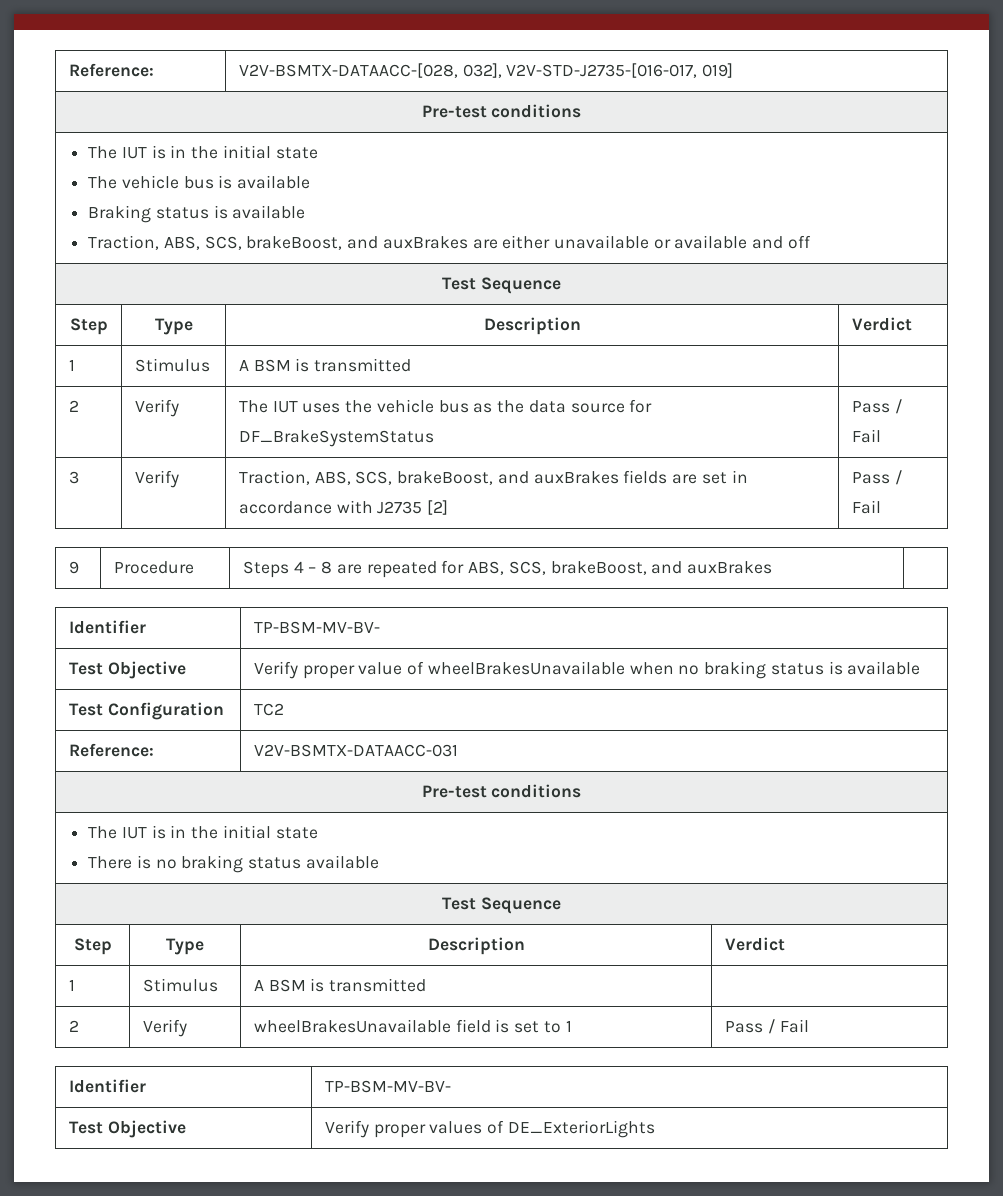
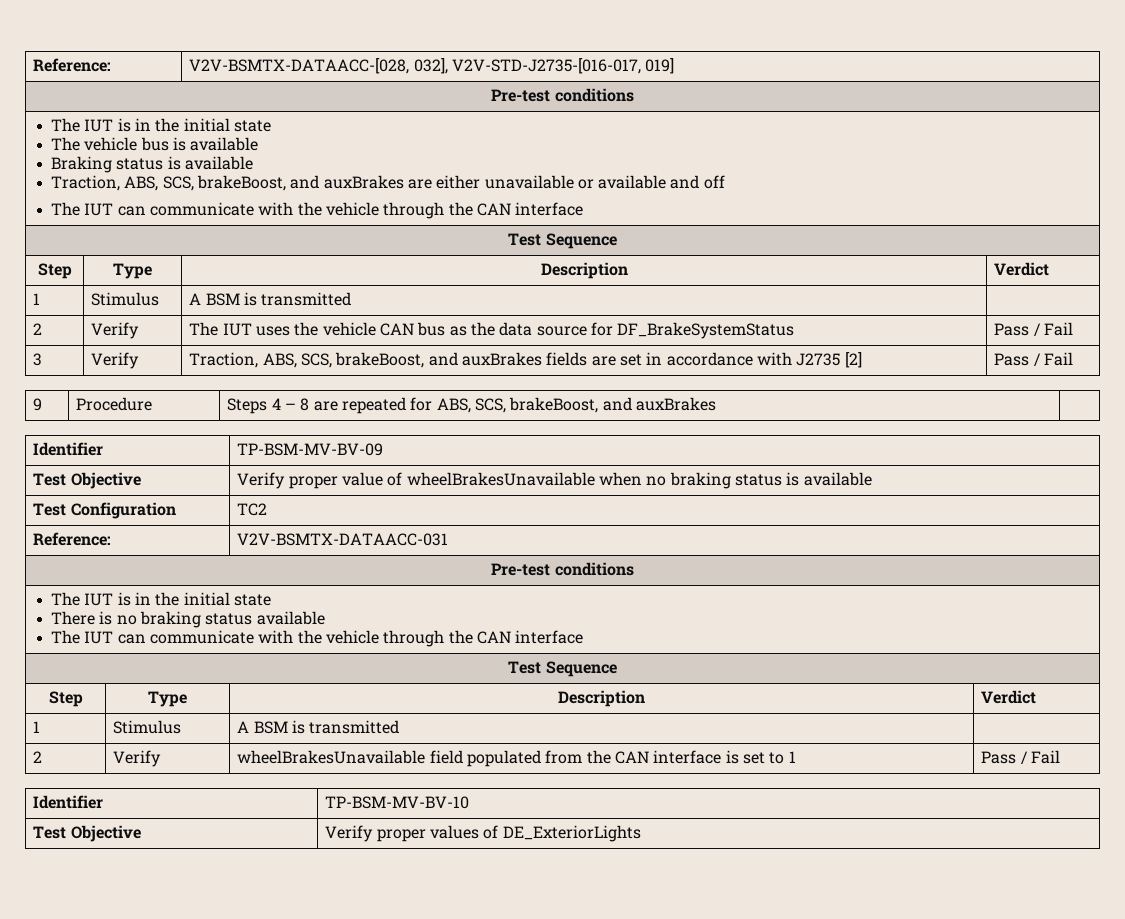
  Reference: | V2V-BSMTX-DATAACC-[028, 032], V2V-STD-J2735-[016-017, 019]
  Pre-test conditions
  The IUT is in the initial state
  The vehicle bus is available
  Braking status is available
  Traction, ABS, SCS, brakeBoost, and auxBrakes are either unavailable or available and off
+ The IUT can communicate with the vehicle through the CAN interface
- 2 | Verify | The IUT uses the vehicle bus as the data source for DF_BrakeSystemStatus | Pass / Fail
+ 2 | Verify | The IUT uses the vehicle CAN bus as the data source for DF_BrakeSystemStatus | Pass / Fail
  9 | Procedure | Steps 4 – 8 are repeated for ABS, SCS, brakeBoost, and auxBrakes |
- Identifier | TP-BSM-MV-BV-
+ Identifier | TP-BSM-MV-BV-09
  Reference: | V2V-BSMTX-DATAACC-031
  Pre-test conditions
  The IUT is in the initial state
  There is no braking status available
+ The IUT can communicate with the vehicle through the CAN interface
- 2 | Verify | wheelBrakesUnavailable field is set to 1 | Pass / Fail
- Identifier | TP-BSM-MV-BV-
+ 2 | Verify | wheelBrakesUnavailable field populated from the CAN interface is set to 1 | Pass / Fail
+ Identifier | TP-BSM-MV-BV-10

